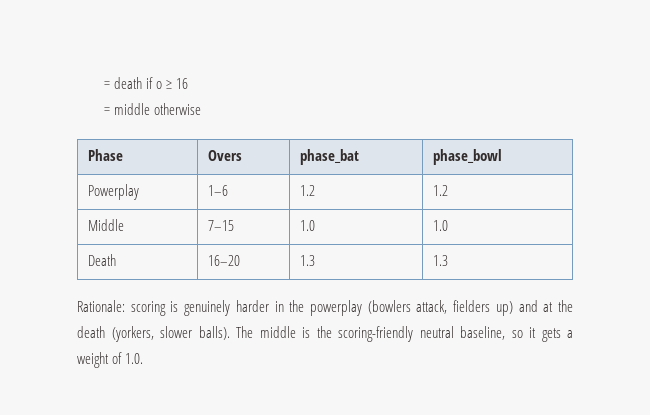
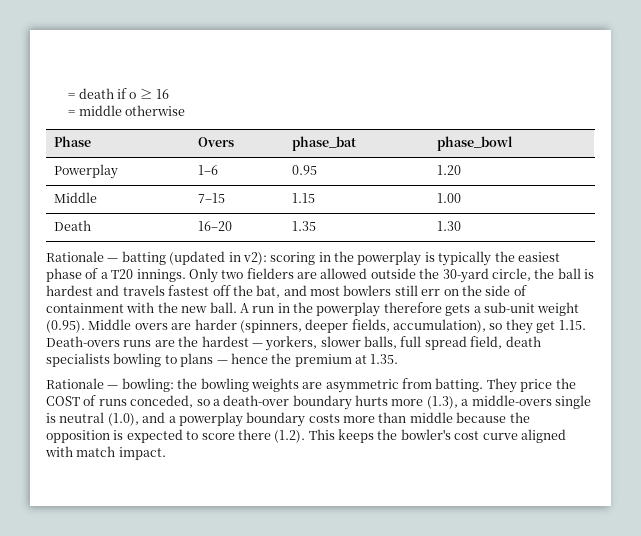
- Powerplay | 1–6 | 1.2 | 1.2
+ Powerplay | 1–6 | 0.95 | 1.20
- Middle | 7–15 | 1.0 | 1.0
+ Middle | 7–15 | 1.15 | 1.00
- Death | 16–20 | 1.3 | 1.3
- Rationale: scoring is genuinely harder in the powerplay (bowlers attack, fielders up) and at the death (yorkers, slower balls). The middle is the scoring-friendly neutral baseline, so it gets a weight of 1.0.
+ Death | 16–20 | 1.35 | 1.30
+ Rationale — batting (updated in v2): scoring in the powerplay is typically the easiest phase of a T20 innings. Only two fielders are allowed outside the 30-yard circle, the ball is hardest and travels fastest off the bat, and most bowlers still err on the side of containment with the new ball. A run in the powerplay therefore gets a sub-unit weight (0.95). Middle overs are harder (spinners, deeper fields, accumulation), so they get 1.15. Death-overs runs are the hardest — yorkers, slower balls, full spread field, death specialists bowling to plans — hence the premium at 1.35.
+ Rationale — bowling: the bowling weights are asymmetric from batting. They price the COST of runs conceded, so a death-over boundary hurts more (1.3), a middle-overs single is neutral (1.0), and a powerplay boundary costs more than middle because the opposition is expected to score there (1.2). This keeps the bowler's cost curve aligned with match impact.

